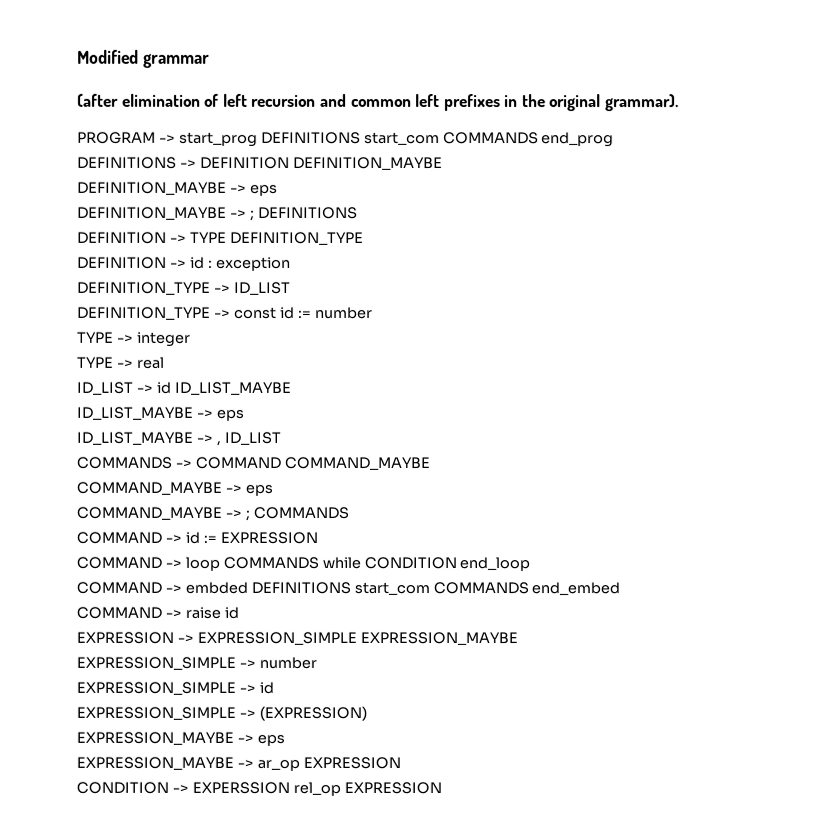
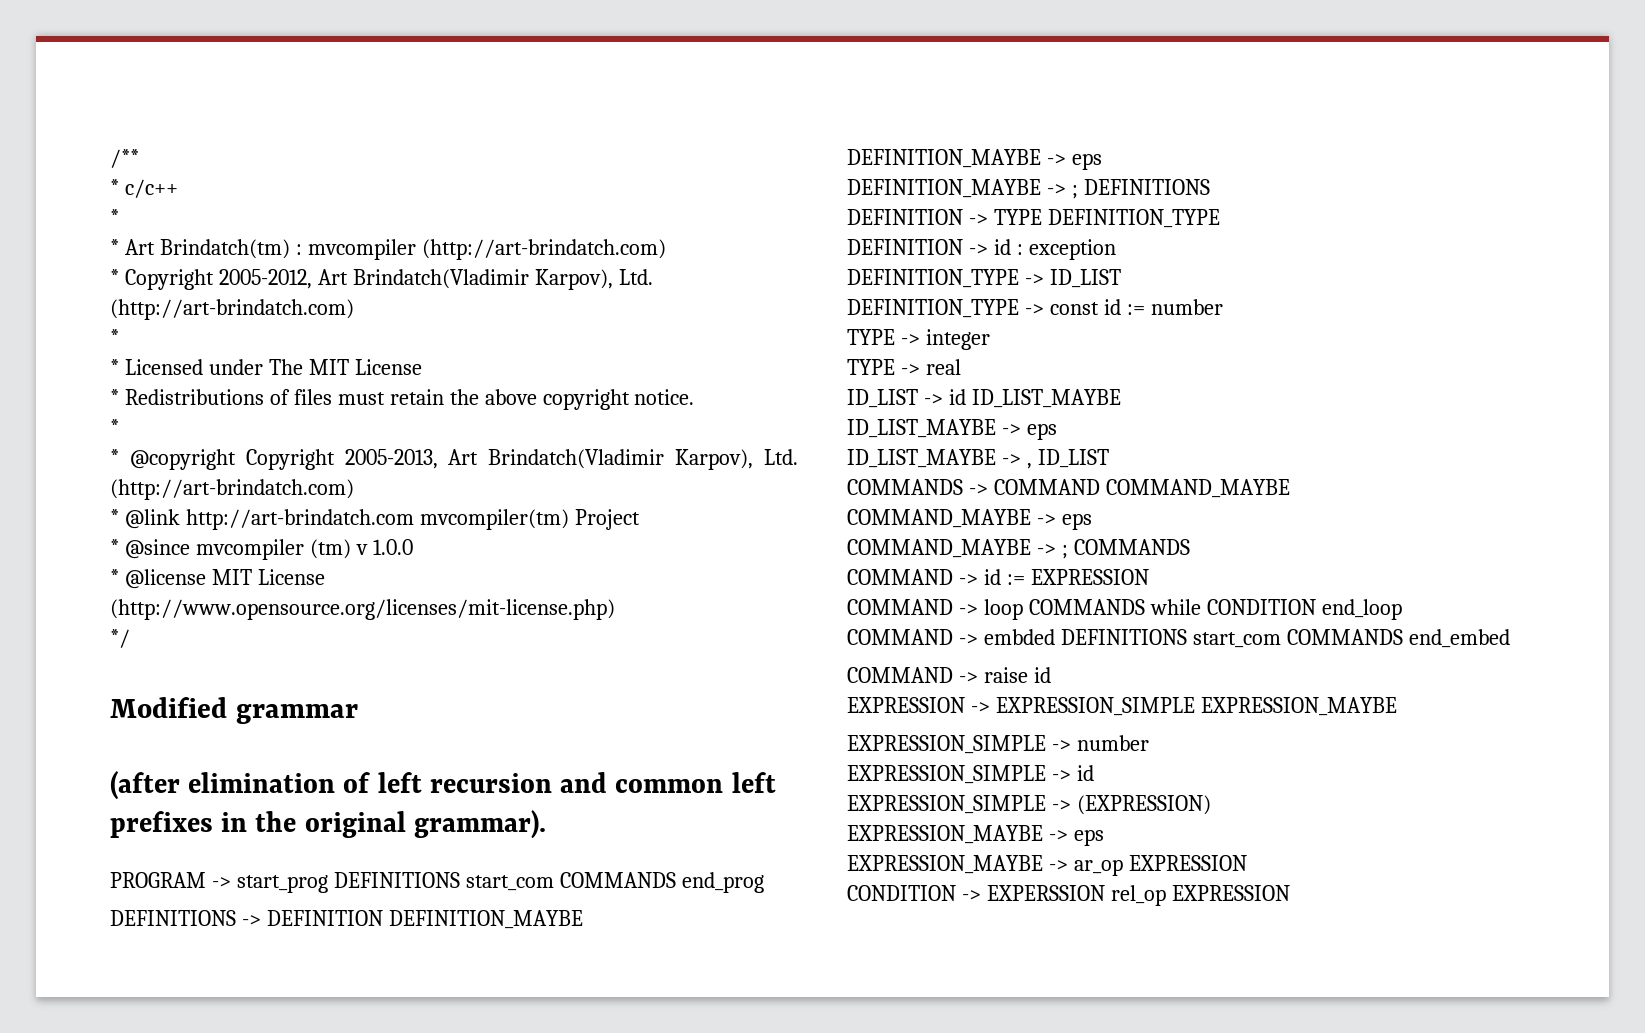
+ /**
+ * c/c++
+ *
+ * Art Brindatch(tm) : mvcompiler (http://art-brindatch.com)
+ * Copyright 2005-2012, Art Brindatch(Vladimir Karpov), Ltd. (http://art-brindatch.com)
+ *
+ * Licensed under The MIT License
+ * Redistributions of files must retain the above copyright notice.
+ *
+ * @copyright Copyright 2005-2013, Art Brindatch(Vladimir Karpov), Ltd. (http://art-brindatch.com)
+ * @link http://art-brindatch.com mvcompiler(tm) Project
+ * @since mvcompiler (tm) v 1.0.0
+ * @license MIT License (http://www.opensource.org/licenses/mit-license.php)
+ */

